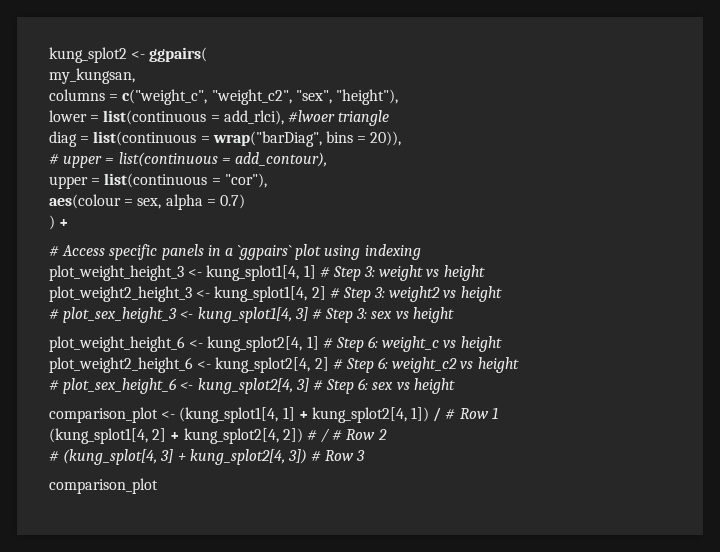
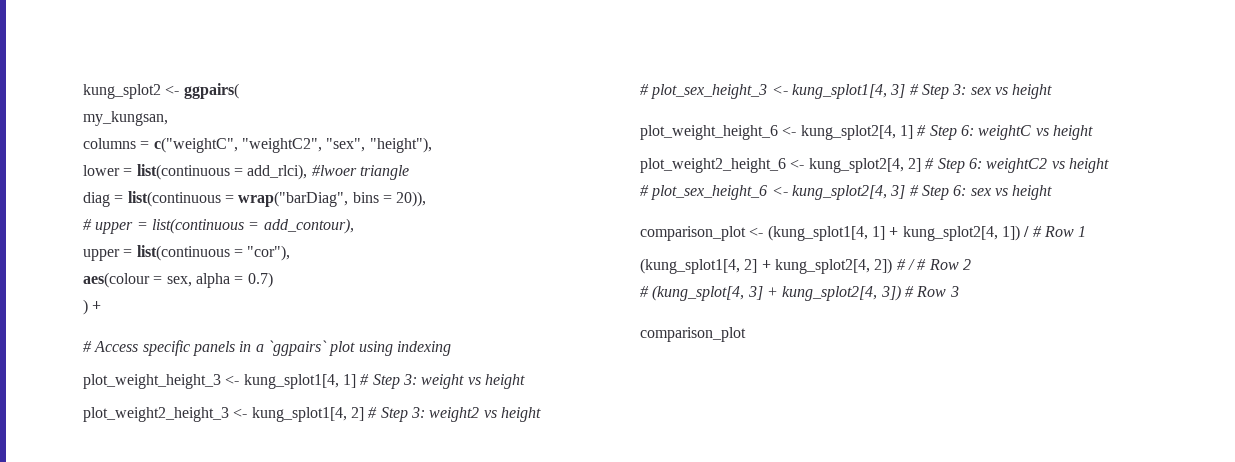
- columns = c("weight_c", "weight_c2", "sex", "height"),
+ columns = c("weightC", "weightC2", "sex", "height"),
- plot_weight_height_6 <- kung_splot2[4, 1] # Step 6: weight_c vs height
+ plot_weight_height_6 <- kung_splot2[4, 1] # Step 6: weightC vs height
- plot_weight2_height_6 <- kung_splot2[4, 2] # Step 6: weight_c2 vs height
+ plot_weight2_height_6 <- kung_splot2[4, 2] # Step 6: weightC2 vs height

